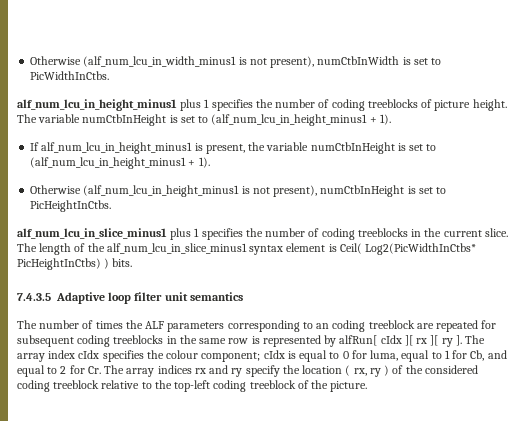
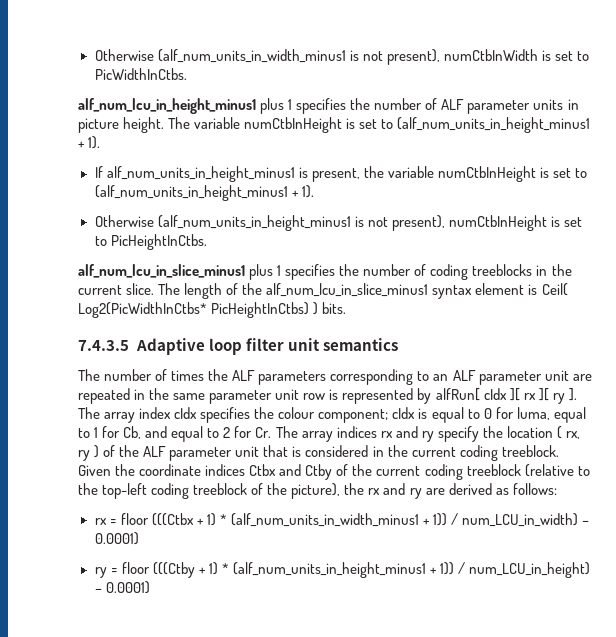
- Otherwise (alf_num_lcu_in_width_minus1 is not present), numCtbInWidth is set to PicWidthInCtbs.
+ Otherwise (alf_num_units_in_width_minus1 is not present), numCtbInWidth is set to PicWidthInCtbs.
- alf_num_lcu_in_height_minus1 plus 1 specifies the number of coding treeblocks of picture height.
+ alf_num_lcu_in_height_minus1 plus 1 specifies the number of ALF parameter units in picture height.
- The variable numCtbInHeight is set to (alf_num_lcu_in_height_minus1 + 1).
+ The variable numCtbInHeight is set to (alf_num_units_in_height_minus1 + 1).
- If alf_num_lcu_in_height_minus1 is present, the variable numCtbInHeight is set to (alf_num_lcu_in_height_minus1 + 1).
+ If alf_num_units_in_height_minus1 is present, the variable numCtbInHeight is set to (alf_num_units_in_height_minus1 + 1).
- Otherwise (alf_num_lcu_in_height_minus1 is not present), numCtbInHeight is set to PicHeightInCtbs.
+ Otherwise (alf_num_units_in_height_minus1 is not present), numCtbInHeight is set to PicHeightInCtbs.
- The number of times the ALF parameters corresponding to an coding treeblock are repeated for subsequent coding treeblocks in the same row is represented by alfRun[ cIdx ][ rx ][ ry ].
+ The number of times the ALF parameters corresponding to an ALF parameter unit are repeated in the same parameter unit row is represented by alfRun[ cIdx ][ rx ][ ry ].
- The array index cIdx specifies the colour component; cIdx is equal to 0 for luma, equal to 1 for Cb, and equal to 2 for Cr. The array indices rx and ry specify the location ( rx, ry ) of the considered coding treeblock relative to the top-left coding treeblock of the picture.
+ The array index cIdx specifies the colour component; cIdx is equal to 0 for luma, equal to 1 for Cb, and equal to 2 for Cr. The array indices rx and ry specify the location ( rx, ry ) of the ALF parameter unit that is considered in the current coding treeblock. Given the coordinate indices Ctbx and Ctby of the current coding treeblock (relative to the top-left coding treeblock of the picture), the rx and ry are derived as follows:
+ rx = floor (((Ctbx + 1) * (alf_num_units_in_width_minus1 + 1)) / num_LCU_in_width) – 0.0001)
+ ry = floor (((Ctby + 1) * (alf_num_units_in_height_minus1 + 1)) / num_LCU_in_height) – 0.0001)

